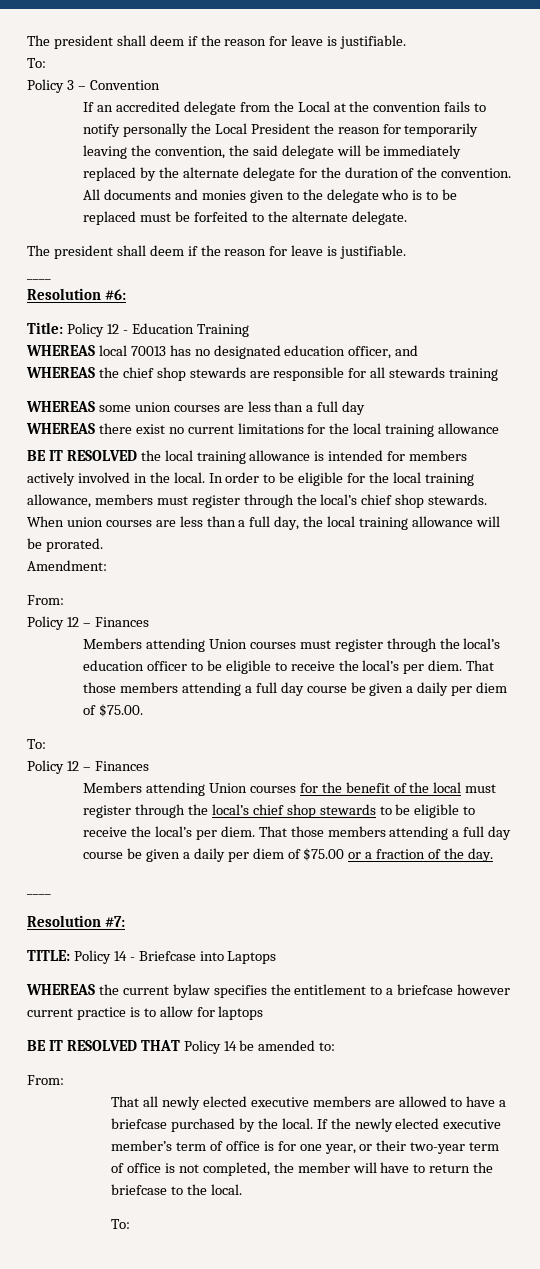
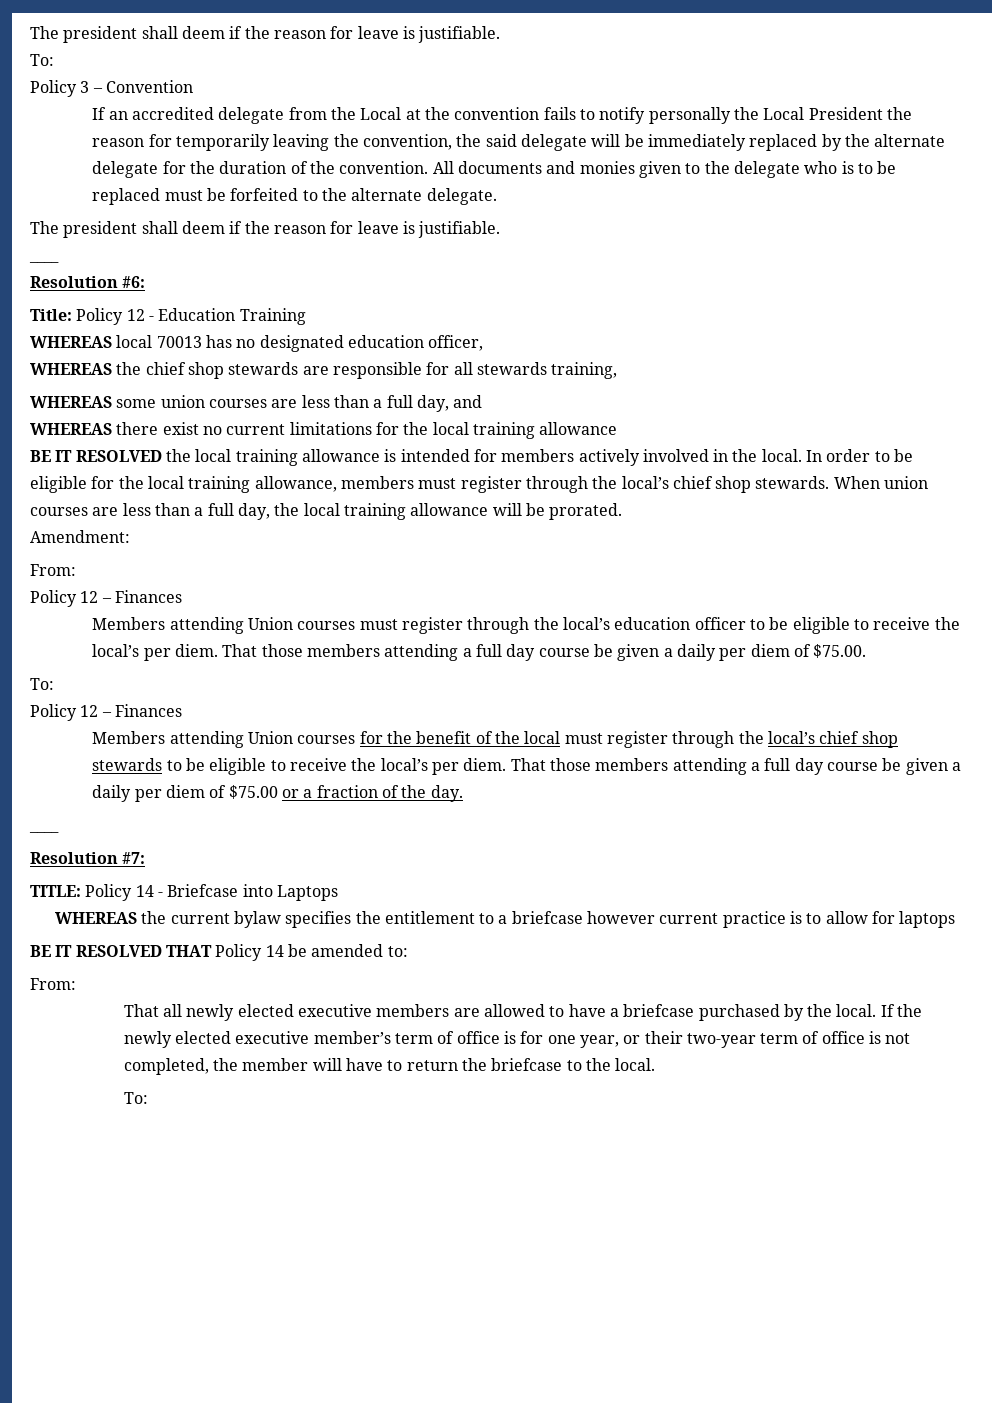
- WHEREAS local 70013 has no designated education officer, and
+ WHEREAS local 70013 has no designated education officer,
- WHEREAS the chief shop stewards are responsible for all stewards training
+ WHEREAS the chief shop stewards are responsible for all stewards training,
- WHEREAS some union courses are less than a full day
+ WHEREAS some union courses are less than a full day, and

